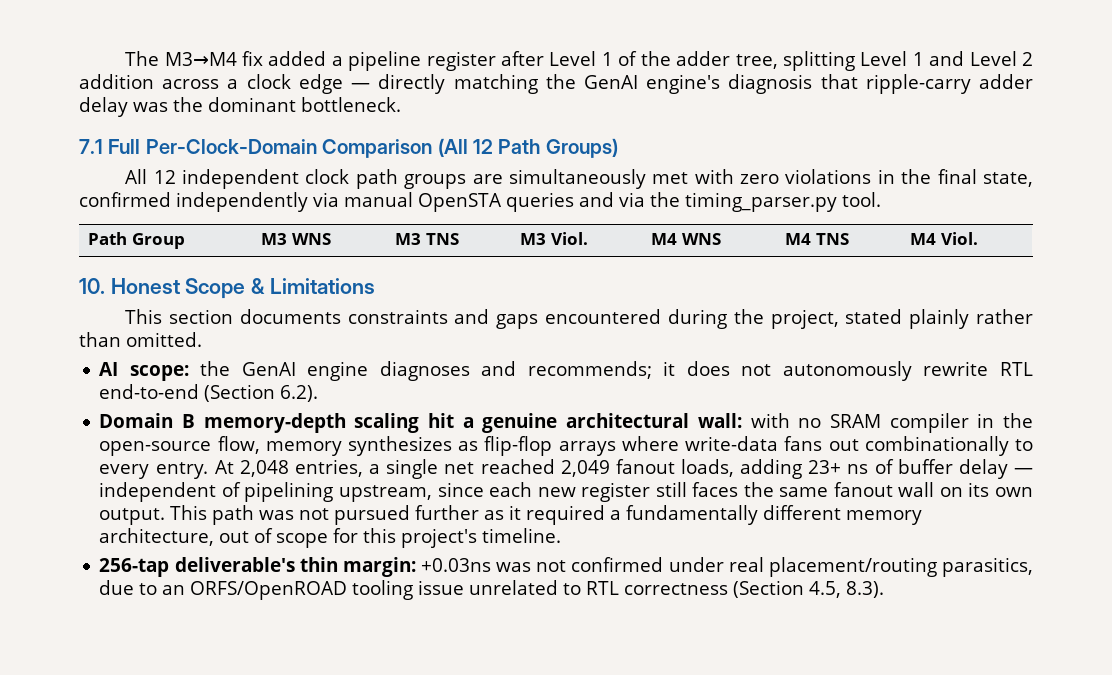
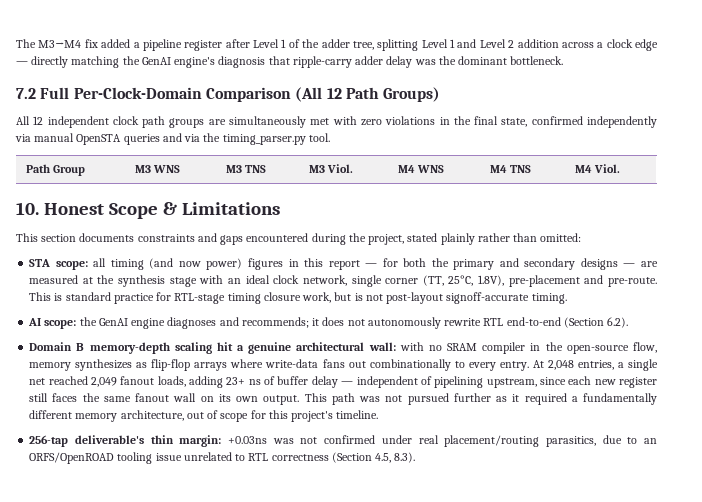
- 7.1 Full Per-Clock-Domain Comparison (All 12 Path Groups)
+ 7.2 Full Per-Clock-Domain Comparison (All 12 Path Groups)
- This section documents constraints and gaps encountered during the project, stated plainly rather than omitted.
+ This section documents constraints and gaps encountered during the project, stated plainly rather than omitted:
+ STA scope: all timing (and now power) figures in this report — for both the primary and secondary designs — are measured at the synthesis stage with an ideal clock network, single corner (TT, 25°C, 1.8V), pre-placement and pre-route. This is standard practice for RTL-stage timing closure work, but is not post-layout signoff-accurate timing.

